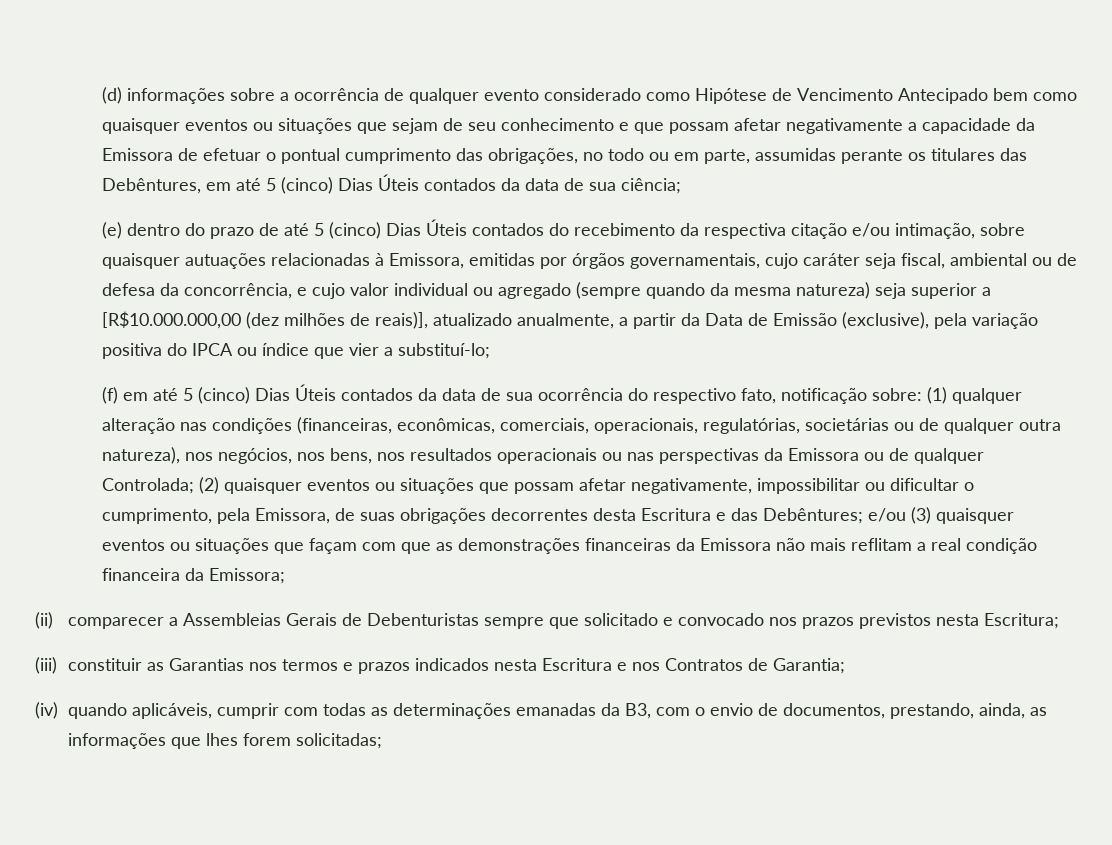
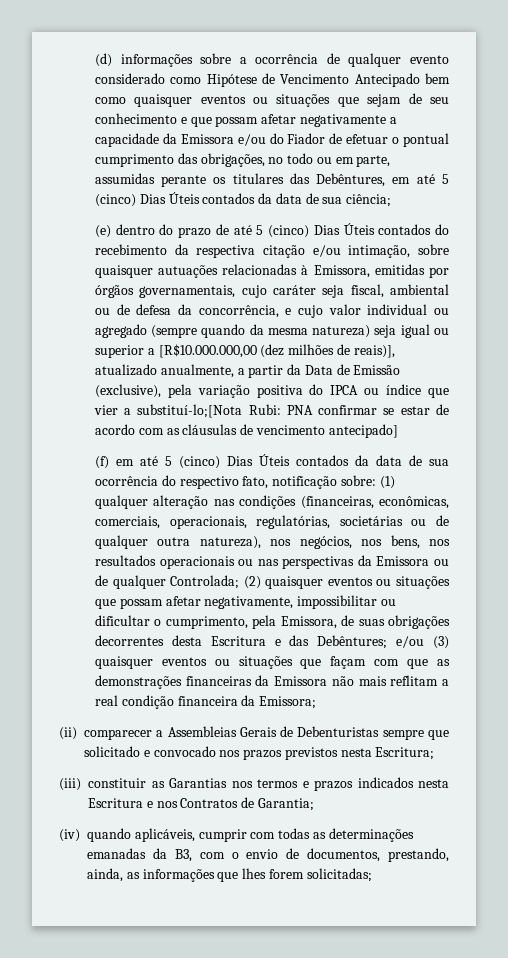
- (d) informações sobre a ocorrência de qualquer evento considerado como Hipótese de Vencimento Antecipado bem como quaisquer eventos ou situações que sejam de seu conhecimento e que possam afetar negativamente a capacidade da Emissora de efetuar o pontual cumprimento das obrigações, no todo ou em parte, assumidas perante os titulares das Debêntures, em até 5 (cinco) Dias Úteis contados da data de sua ciência;
+ (d) informações sobre a ocorrência de qualquer evento considerado como Hipótese de Vencimento Antecipado bem como quaisquer eventos ou situações que sejam de seu conhecimento e que possam afetar negativamente a capacidade da Emissora e/ou do Fiador de efetuar o pontual cumprimento das obrigações, no todo ou em parte, assumidas perante os titulares das Debêntures, em até 5 (cinco) Dias Úteis contados da data de sua ciência;
- (e) dentro do prazo de até 5 (cinco) Dias Úteis contados do recebimento da respectiva citação e/ou intimação, sobre quaisquer autuações relacionadas à Emissora, emitidas por órgãos governamentais, cujo caráter seja fiscal, ambiental ou de defesa da concorrência, e cujo valor individual ou agregado (sempre quando da mesma natureza) seja superior a [R$10.000.000,00 (dez milhões de reais)], atualizado anualmente, a partir da Data de Emissão (exclusive), pela variação positiva do IPCA ou índice que vier a substituí-lo;
+ (e) dentro do prazo de até 5 (cinco) Dias Úteis contados do recebimento da respectiva citação e/ou intimação, sobre quaisquer autuações relacionadas à Emissora, emitidas por órgãos governamentais, cujo caráter seja fiscal, ambiental ou de defesa da concorrência, e cujo valor individual ou agregado (sempre quando da mesma natureza) seja igual ou superior a [R$10.000.000,00 (dez milhões de reais)], atualizado anualmente, a partir da Data de Emissão (exclusive), pela variação positiva do IPCA ou índice que vier a substituí-lo;[Nota Rubi: PNA confirmar se estar de acordo com as cláusulas de vencimento antecipado]

